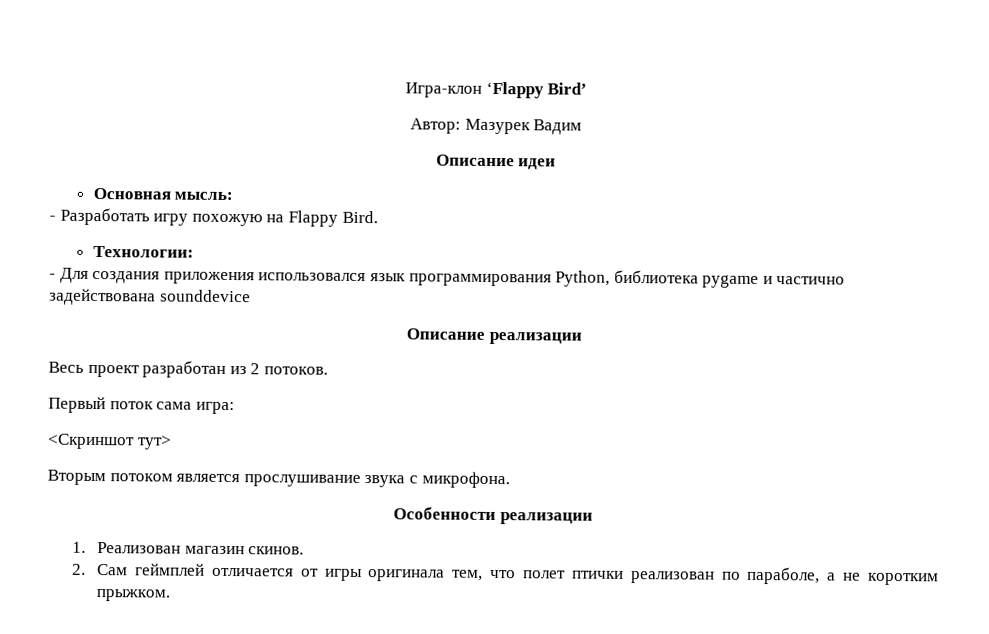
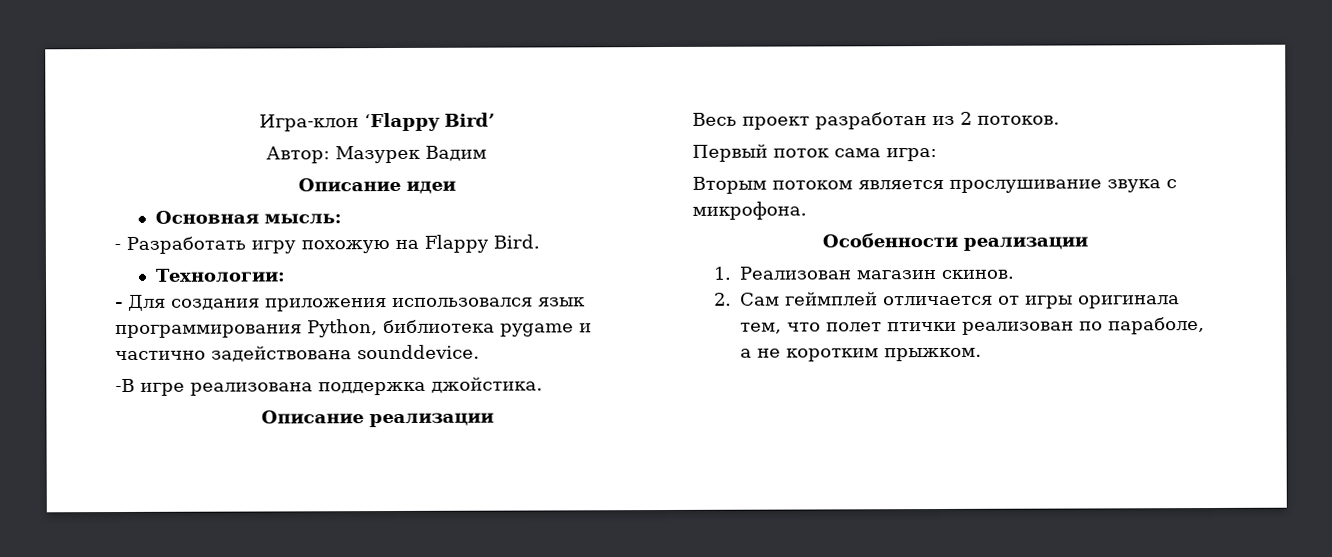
- - Для создания приложения использовался язык программирования Python, библиотека pygame и частично задействована sounddevice
+ - Для создания приложения использовался язык программирования Python, библиотека pygame и частично задействована sounddevice.
+ -В игре реализована поддержка джойстика.
- <Скриншот тут>

